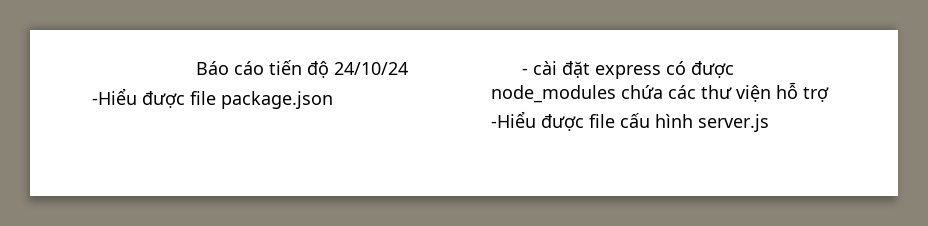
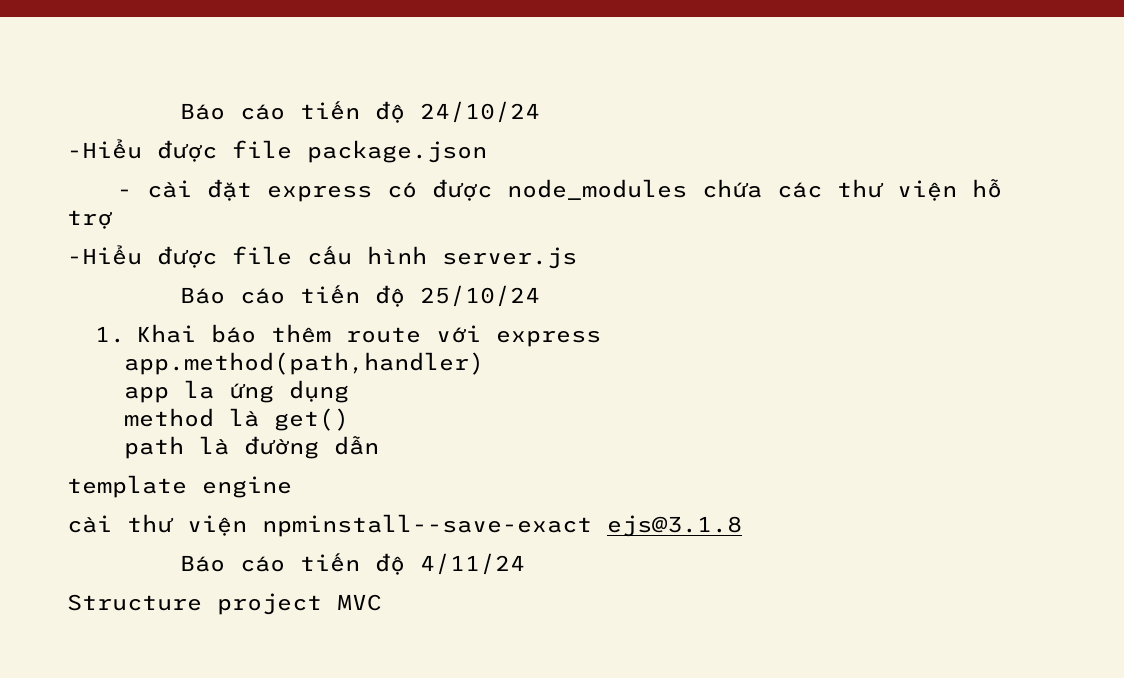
+ Báo cáo tiến độ 25/10/24
+ 1. Khai báo thêm route với express
+ app.method(path,handler)
+ app la ứng dụng
+ method là get()
+ path là đường dẫn
+ template engine
+ cài thư viện npminstall--save-exact ejs@3.1.8
+ Báo cáo tiến độ 4/11/24
+ Structure project MVC

